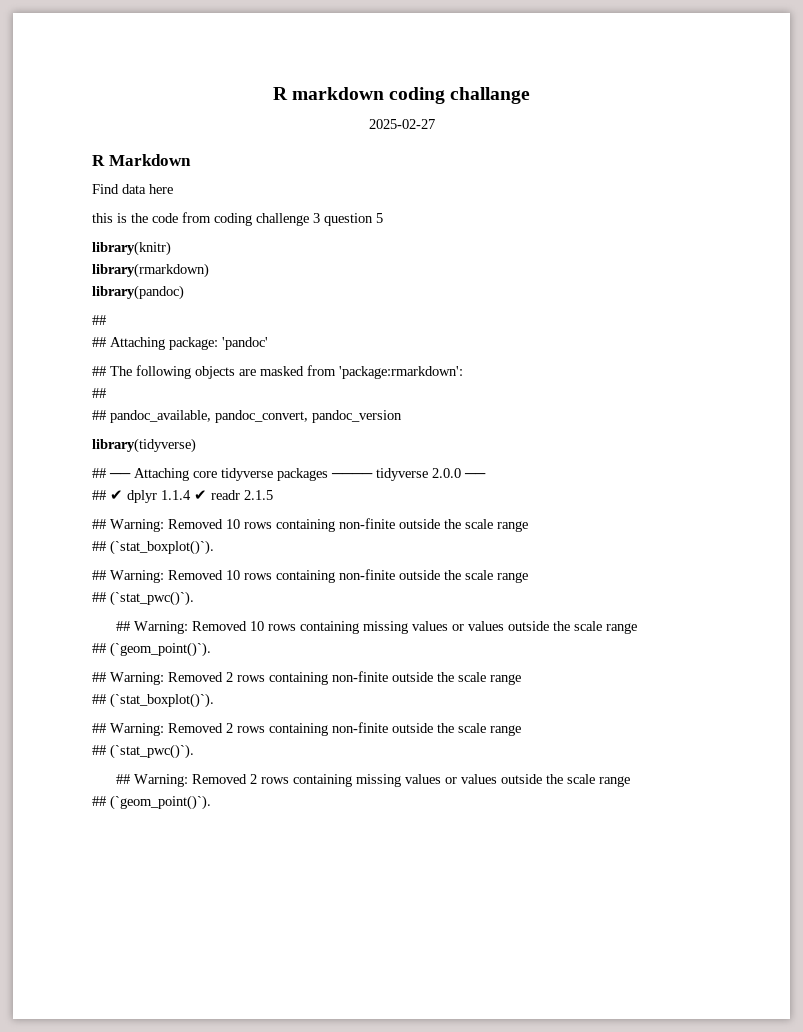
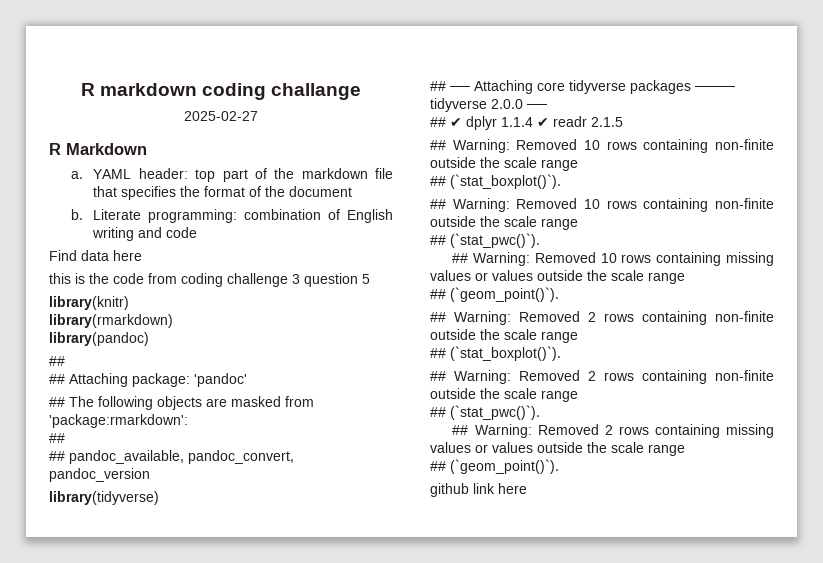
+ a. YAML header: top part of the markdown file that specifies the format of the document
+ b. Literate programming: combination of English writing and code
+ github link here

